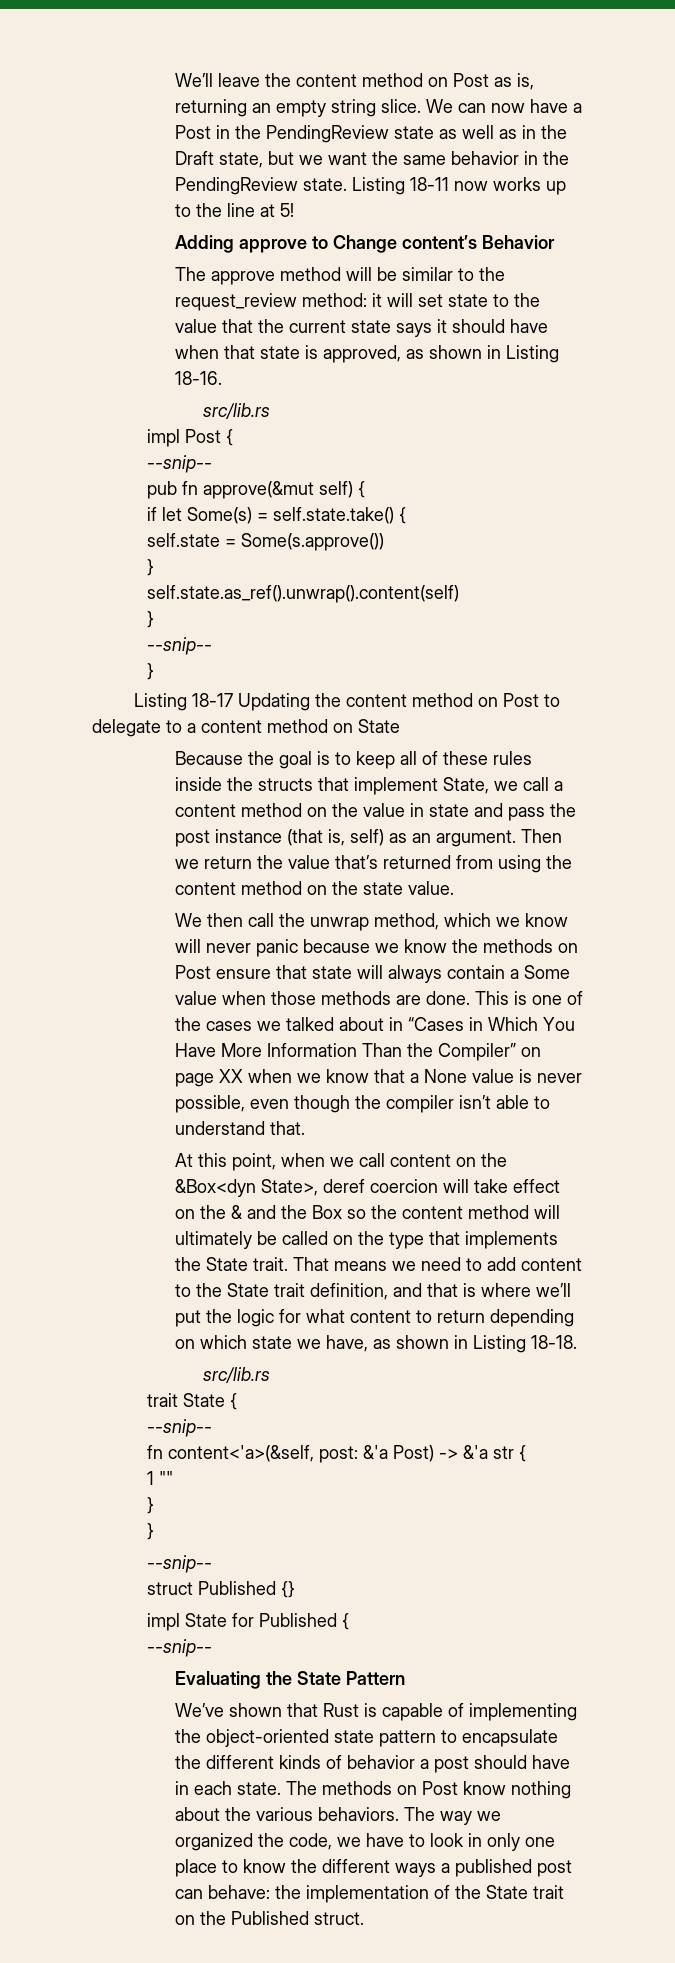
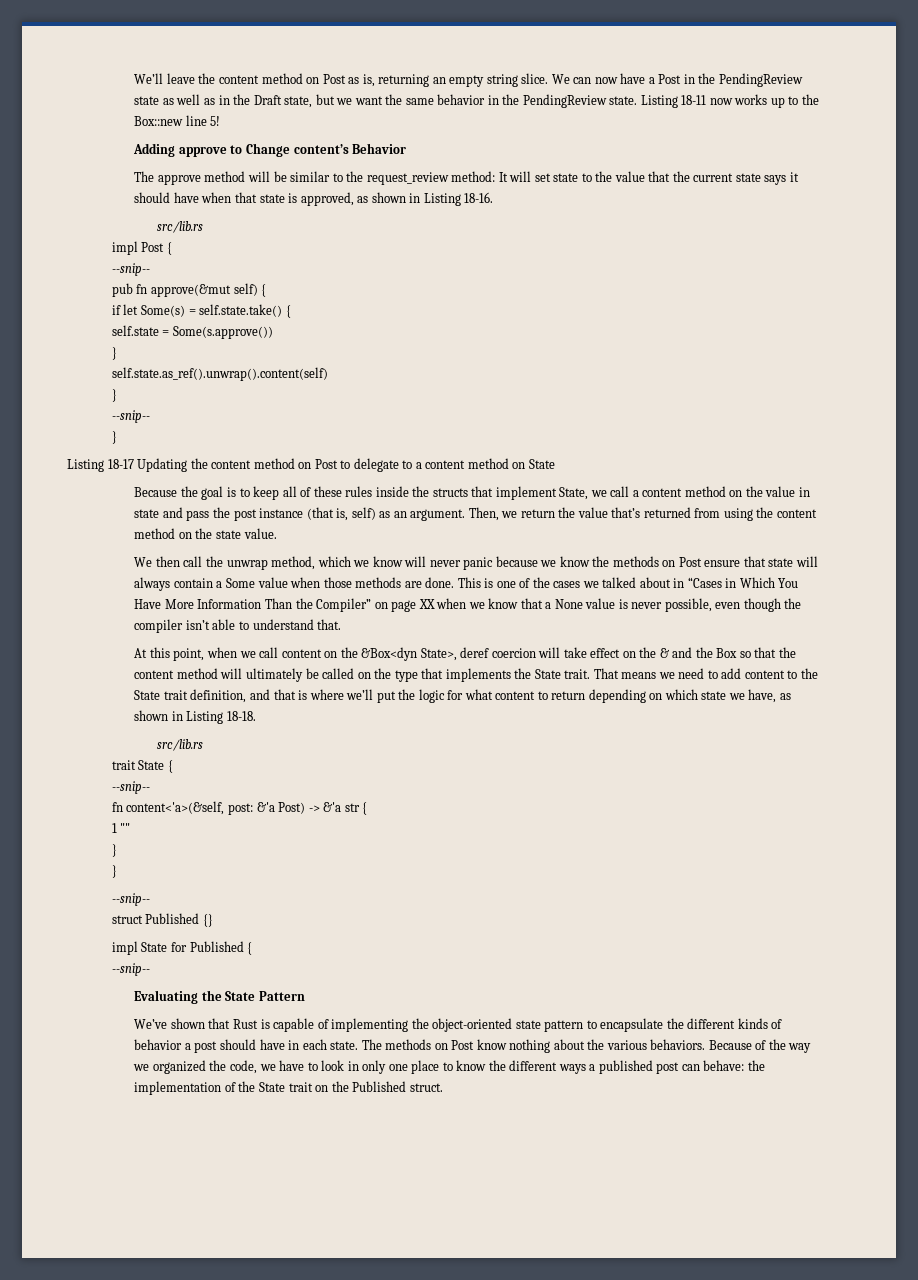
- Listing 18-11 now works up to the line at 5!
+ Listing 18-11 now works up to the Box::new line 5!
- The approve method will be similar to the request_review method: it will set state to the value that the current state says it should have when that state is approved, as shown in Listing 18-16.
+ The approve method will be similar to the request_review method: It will set state to the value that the current state says it should have when that state is approved, as shown in Listing 18-16.
- Then we return the value that’s returned from using the content method on the state value.
+ Then, we return the value that’s returned from using the content method on the state value.
- At this point, when we call content on the &Box<dyn State>, deref coercion will take effect on the & and the Box so the content method will ultimately be called on the type that implements the State trait.
+ At this point, when we call content on the &Box<dyn State>, deref coercion will take effect on the & and the Box so that the content method will ultimately be called on the type that implements the State trait.
- The way we organized the code, we have to look in only one place to know the different ways a published post can behave: the implementation of the State trait on the Published struct.
+ Because of the way we organized the code, we have to look in only one place to know the different ways a published post can behave: the implementation of the State trait on the Published struct.

